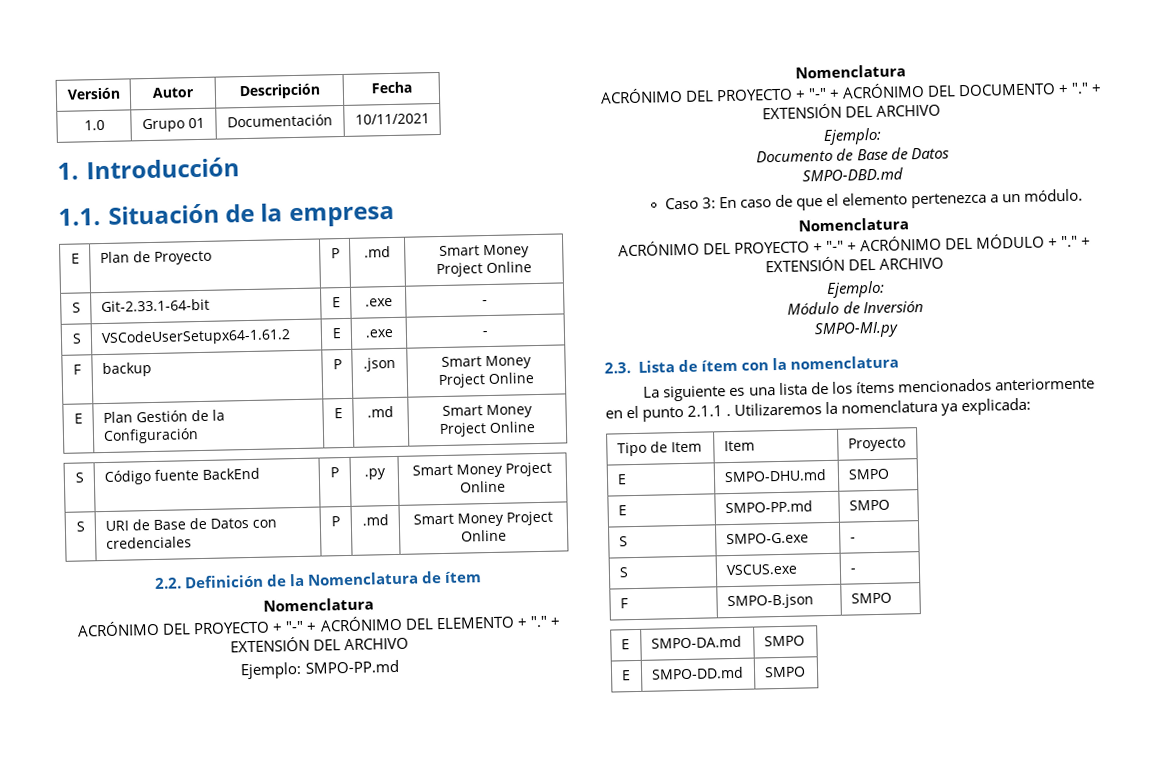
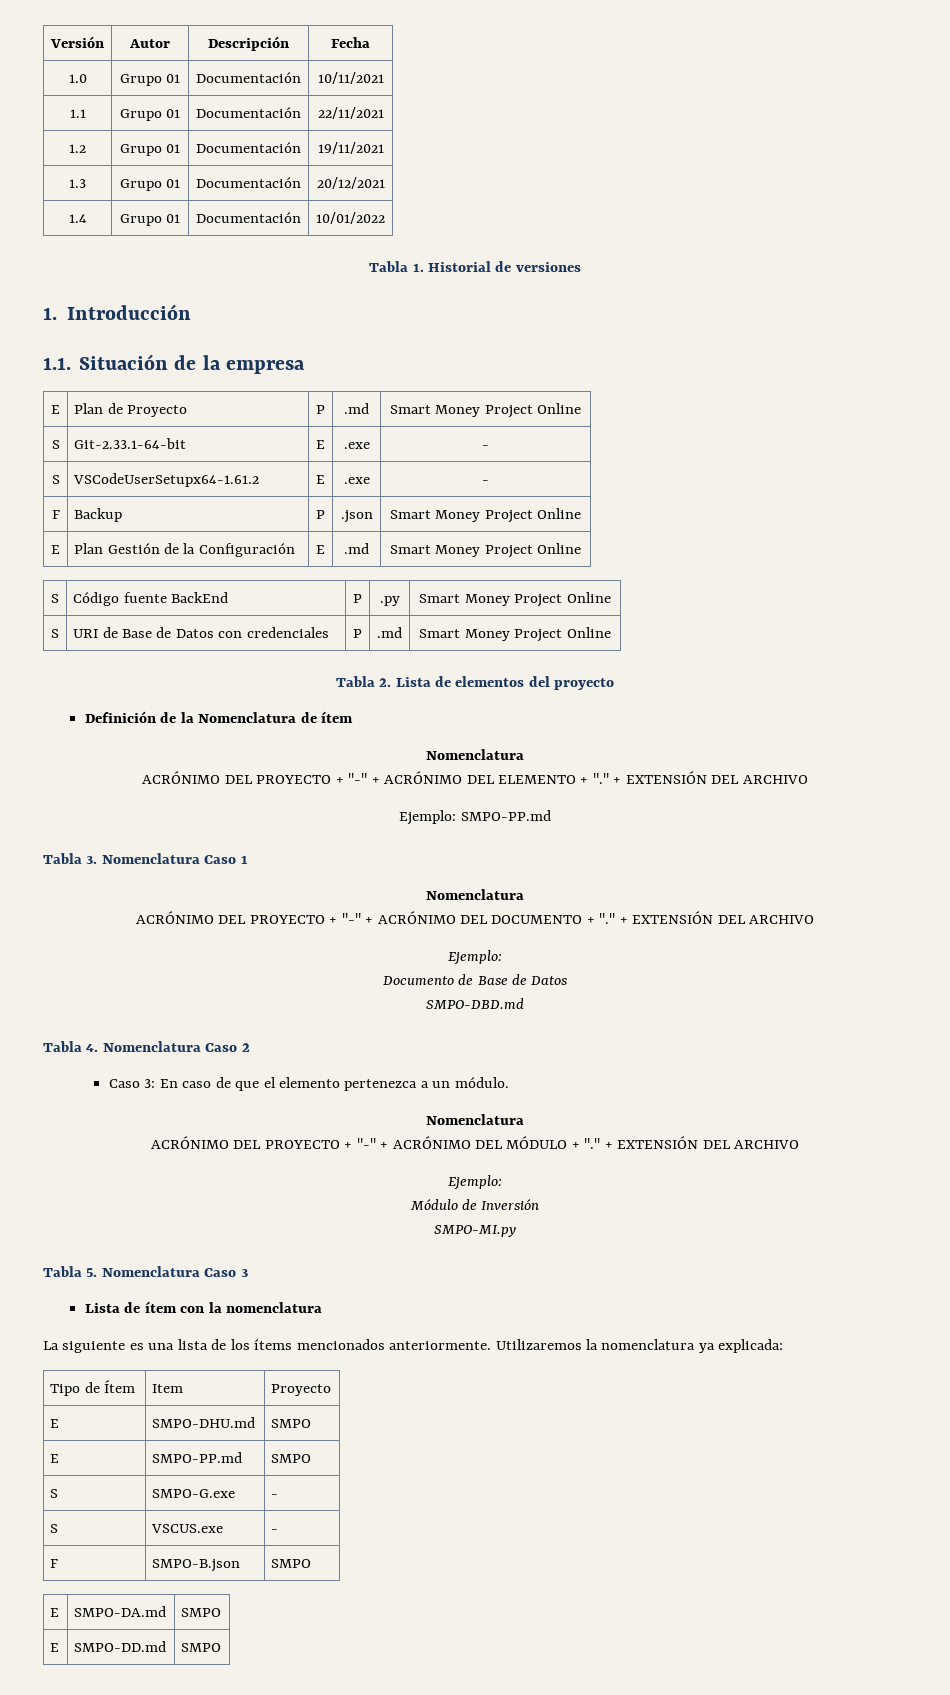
+ 1.1 | Grupo 01 | Documentación | 22/11/2021
+ 1.2 | Grupo 01 | Documentación | 19/11/2021
+ 1.3 | Grupo 01 | Documentación | 20/12/2021
+ 1.4 | Grupo 01 | Documentación | 10/01/2022
+ Tabla 1. Historial de versiones
- F | backup | P | .json | Smart Money Project Online
+ F | Backup | P | .json | Smart Money Project Online
- 2.2. Definición de la Nomenclatura de ítem
+ Tabla 2. Lista de elementos del proyecto
+ Definición de la Nomenclatura de ítem
+ Tabla 3. Nomenclatura Caso 1
+ Tabla 4. Nomenclatura Caso 2
- 2.3. Lista de ítem con la nomenclatura
+ Tabla 5. Nomenclatura Caso 3
+ Lista de ítem con la nomenclatura
- La siguiente es una lista de los ítems mencionados anteriormente en el punto 2.1.1 .
+ La siguiente es una lista de los ítems mencionados anteriormente.
- Tipo de Item | Item | Proyecto
+ Tipo de Ítem | Item | Proyecto

